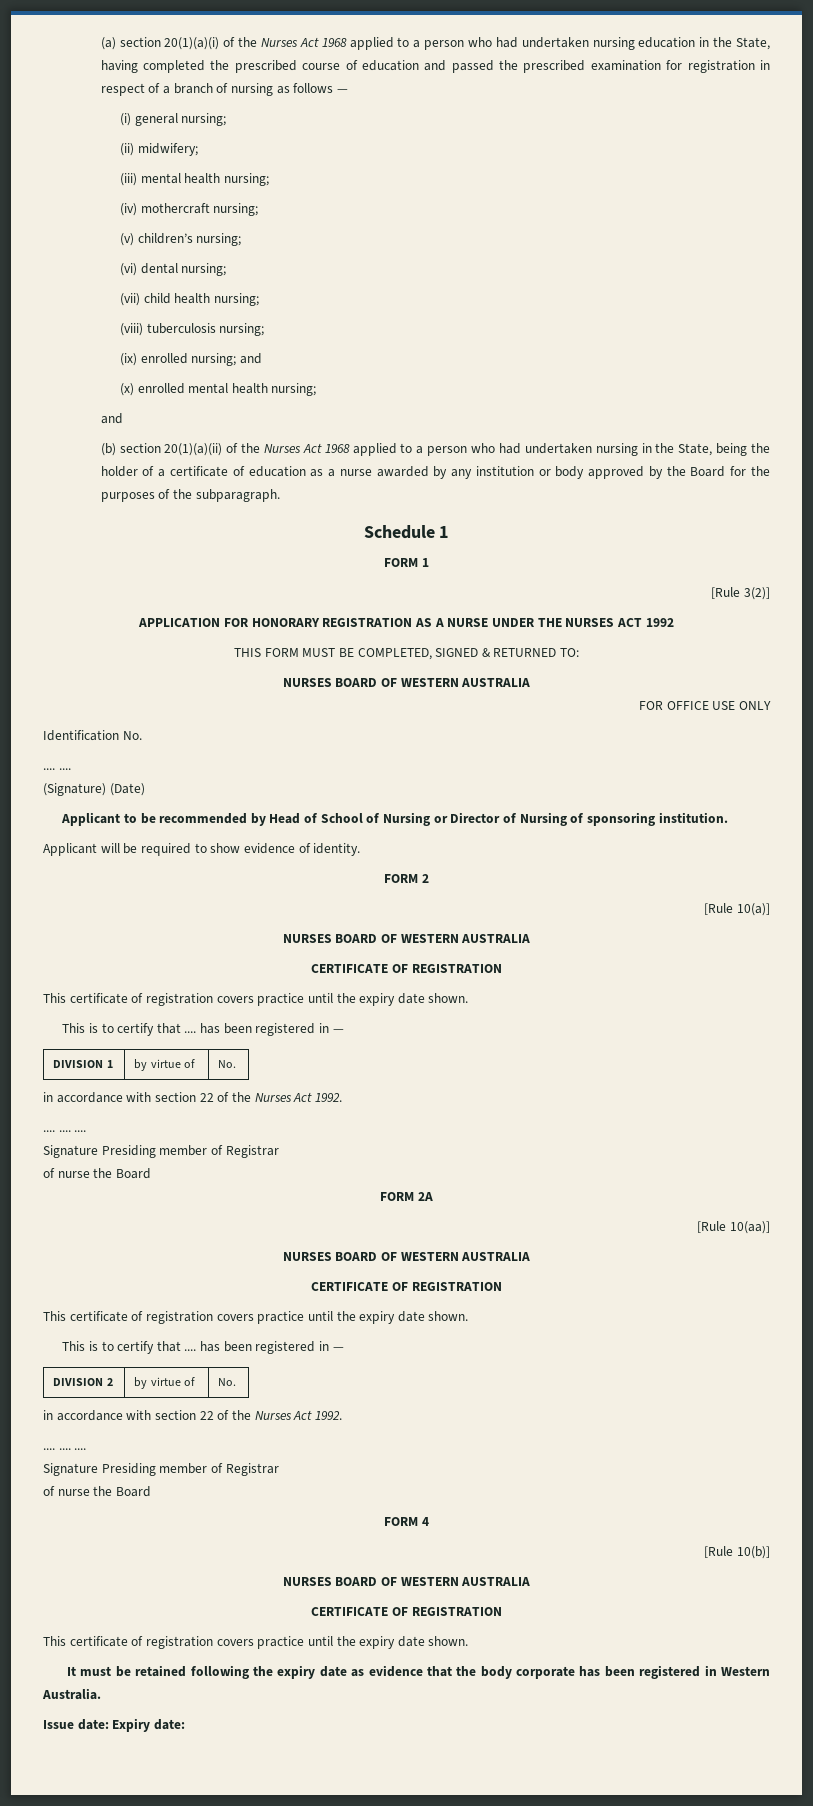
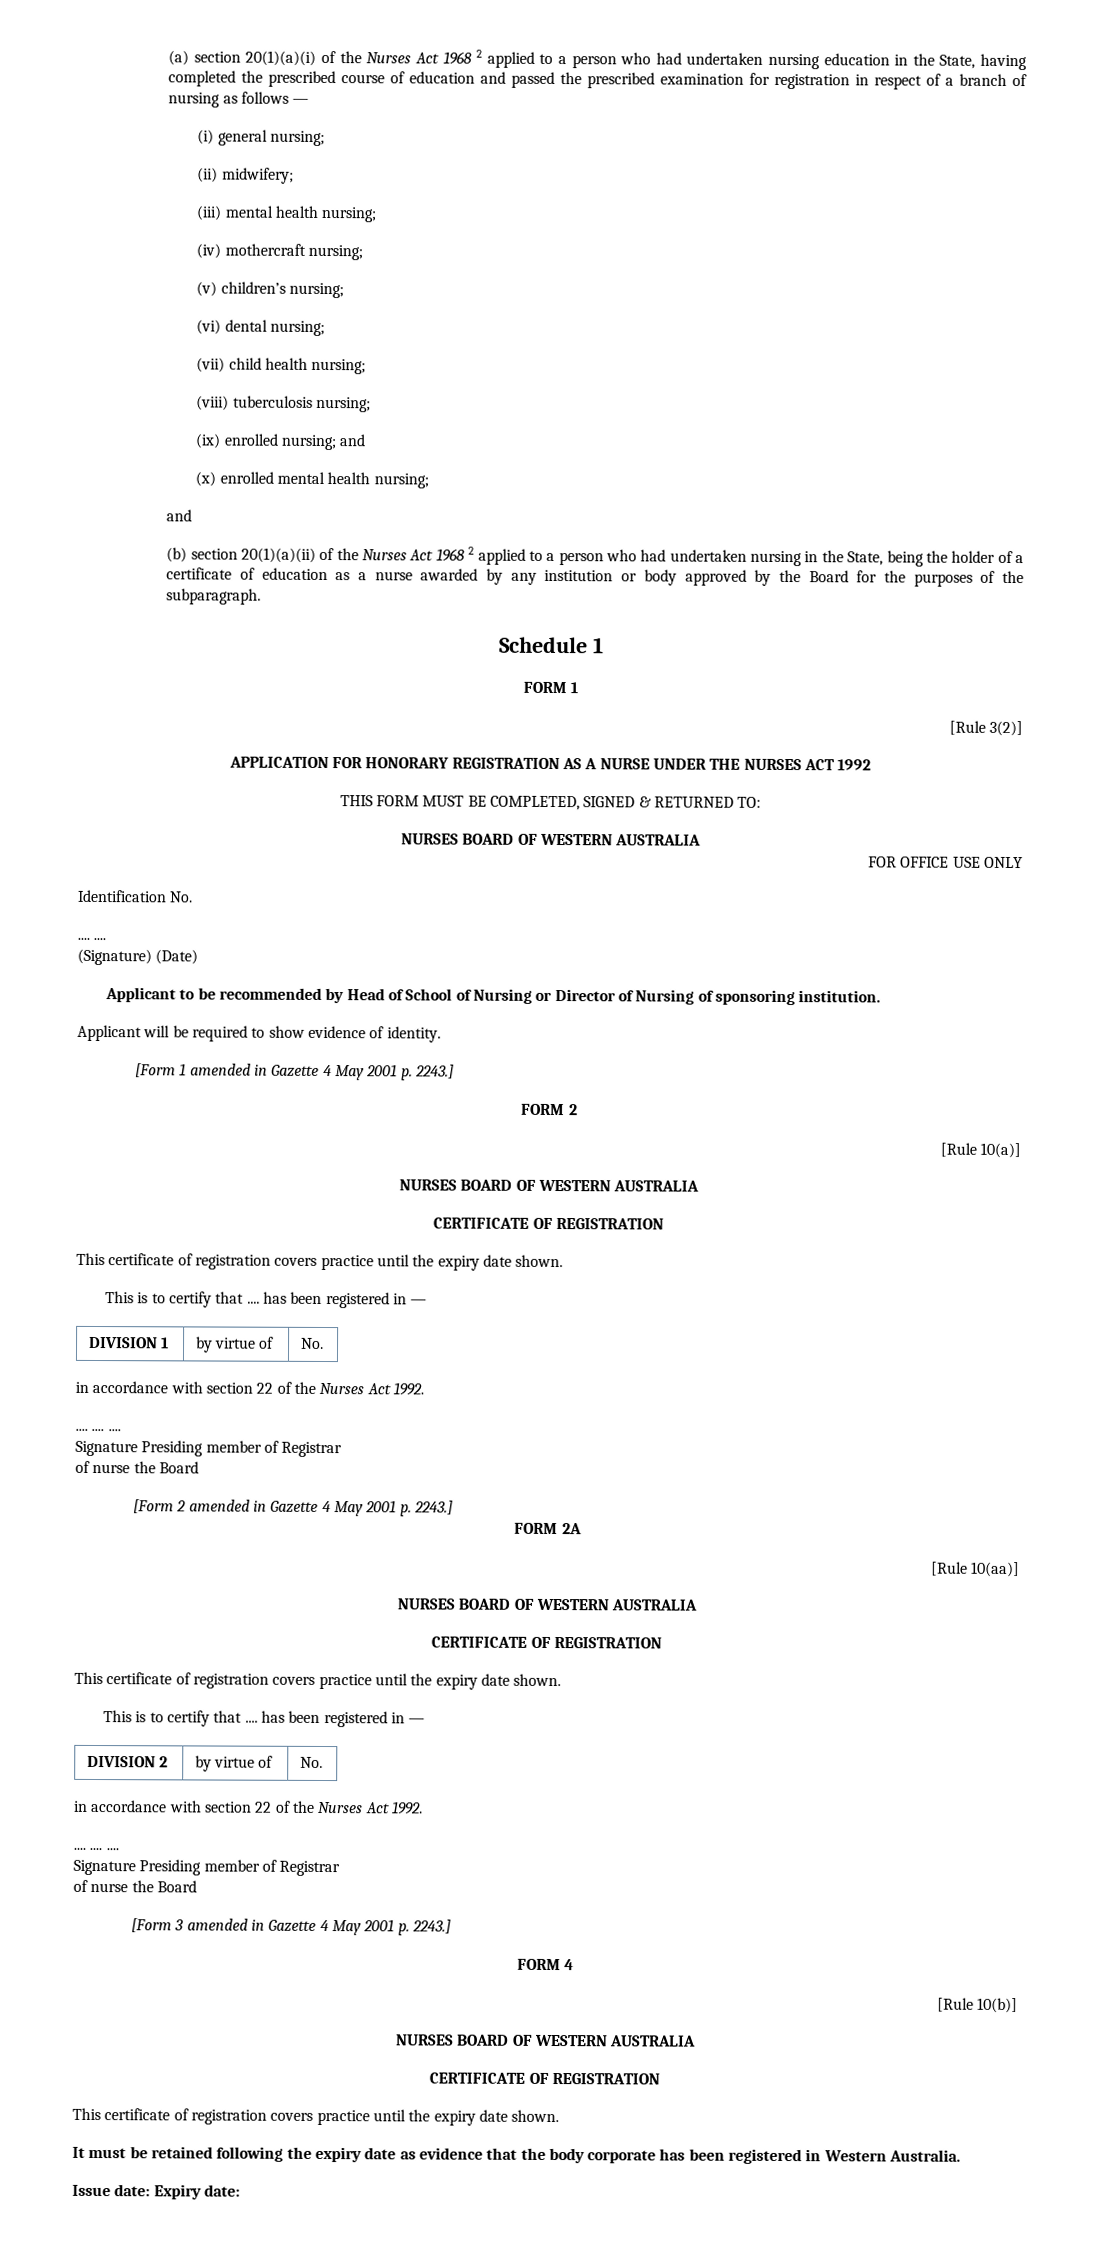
- (a) section 20(1)(a)(i) of the Nurses Act 1968 applied to a person who had undertaken nursing education in the State, having completed the prescribed course of education and passed the prescribed examination for registration in respect of a branch of nursing as follows —
+ (a) section 20(1)(a)(i) of the Nurses Act 1968 2 applied to a person who had undertaken nursing education in the State, having completed the prescribed course of education and passed the prescribed examination for registration in respect of a branch of nursing as follows —
- (b) section 20(1)(a)(ii) of the Nurses Act 1968 applied to a person who had undertaken nursing in the State, being the holder of a certificate of education as a nurse awarded by any institution or body approved by the Board for the purposes of the subparagraph.
+ (b) section 20(1)(a)(ii) of the Nurses Act 1968 2 applied to a person who had undertaken nursing in the State, being the holder of a certificate of education as a nurse awarded by any institution or body approved by the Board for the purposes of the subparagraph.
+ [Form 1 amended in Gazette 4 May 2001 p. 2243.]
+ [Form 2 amended in Gazette 4 May 2001 p. 2243.]
+ [Form 3 amended in Gazette 4 May 2001 p. 2243.]

